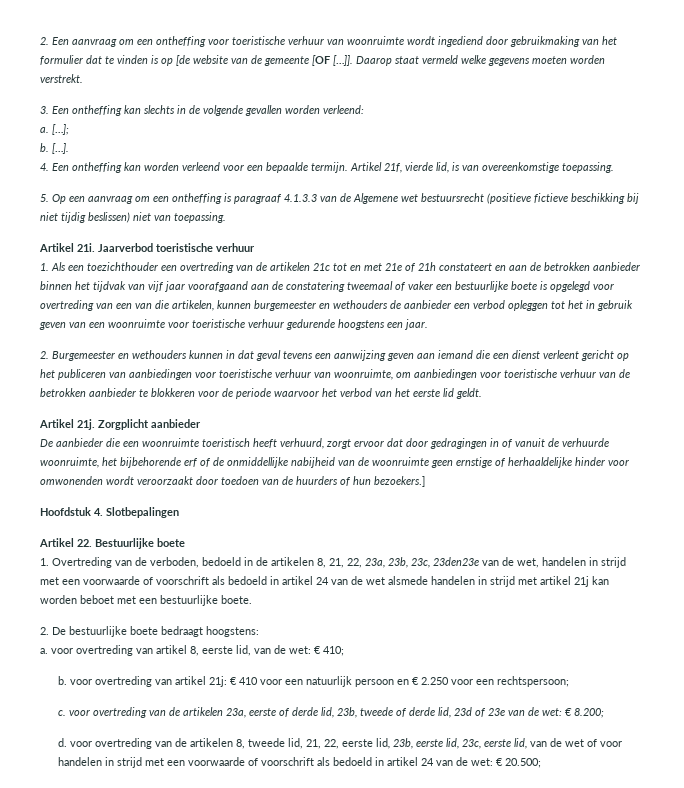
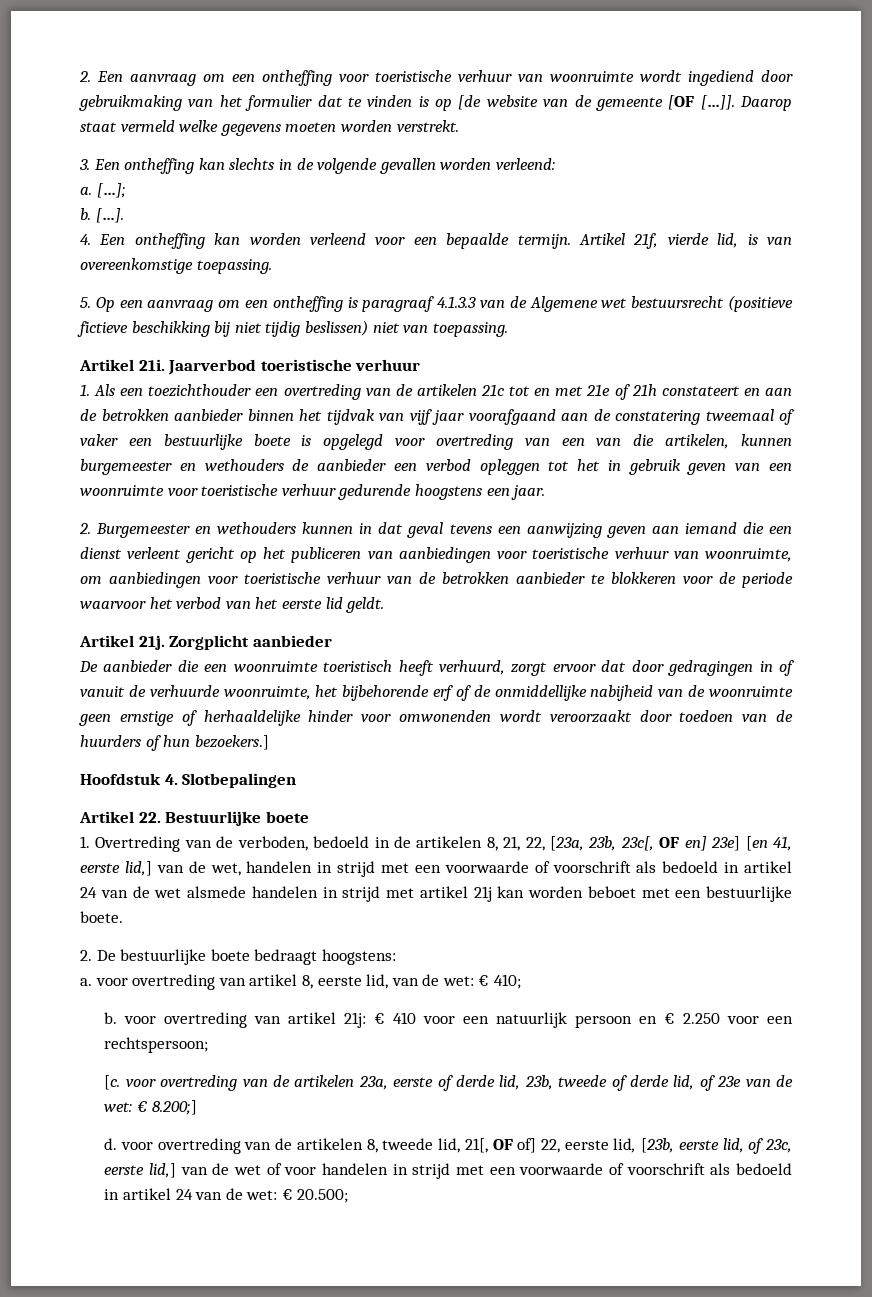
- 1. Overtreding van de verboden, bedoeld in de artikelen 8, 21, 22, 23a, 23b, 23c, 23den23e van de wet, handelen in strijd met een voorwaarde of voorschrift als bedoeld in artikel 24 van de wet alsmede handelen in strijd met artikel 21j kan worden beboet met een bestuurlijke boete.
+ 1. Overtreding van de verboden, bedoeld in de artikelen 8, 21, 22, [23a, 23b, 23c[, OF en] 23e] [en 41, eerste lid,] van de wet, handelen in strijd met een voorwaarde of voorschrift als bedoeld in artikel 24 van de wet alsmede handelen in strijd met artikel 21j kan worden beboet met een bestuurlijke boete.
- c. voor overtreding van de artikelen 23a, eerste of derde lid, 23b, tweede of derde lid, 23d of 23e van de wet: € 8.200;
+ [c. voor overtreding van de artikelen 23a, eerste of derde lid, 23b, tweede of derde lid, of 23e van de wet: € 8.200;]
- d. voor overtreding van de artikelen 8, tweede lid, 21, 22, eerste lid, 23b, eerste lid, 23c, eerste lid, van de wet of voor handelen in strijd met een voorwaarde of voorschrift als bedoeld in artikel 24 van de wet: € 20.500;
+ d. voor overtreding van de artikelen 8, tweede lid, 21[, OF of] 22, eerste lid, [23b, eerste lid, of 23c, eerste lid,] van de wet of voor handelen in strijd met een voorwaarde of voorschrift als bedoeld in artikel 24 van de wet: € 20.500;

